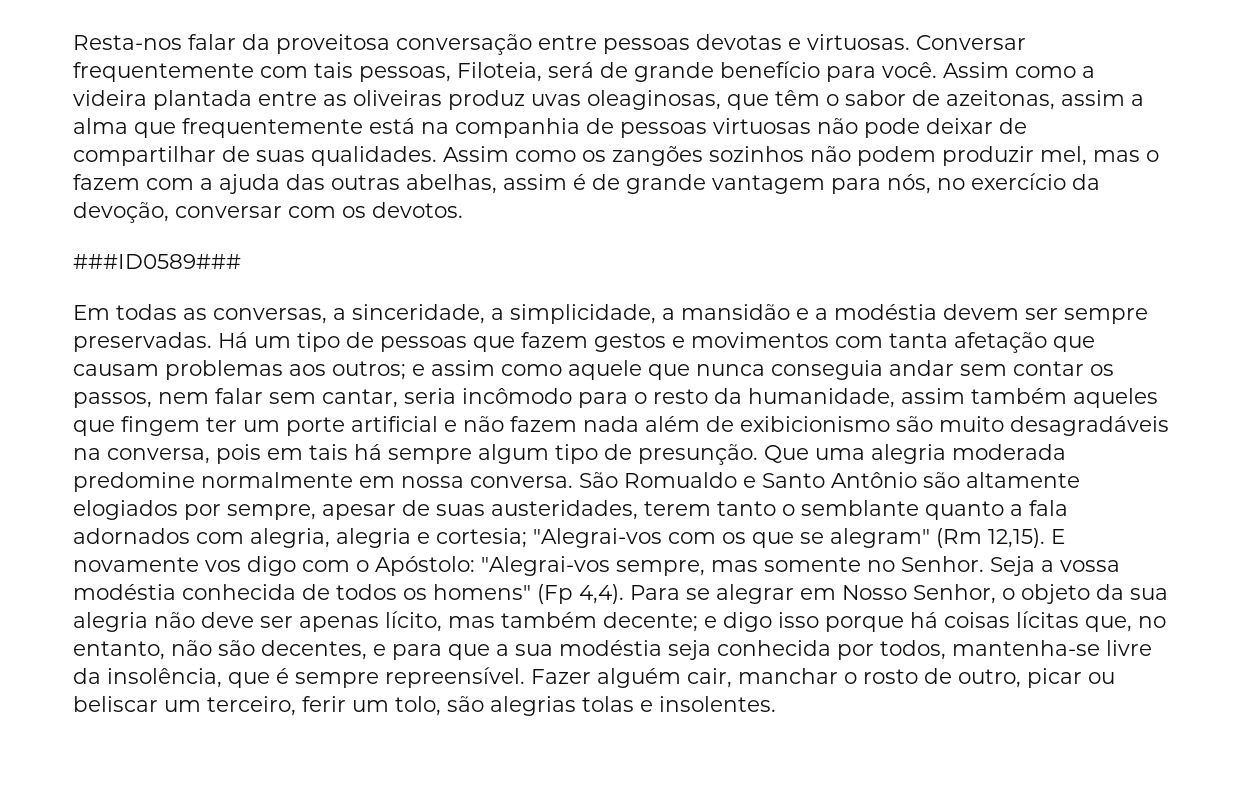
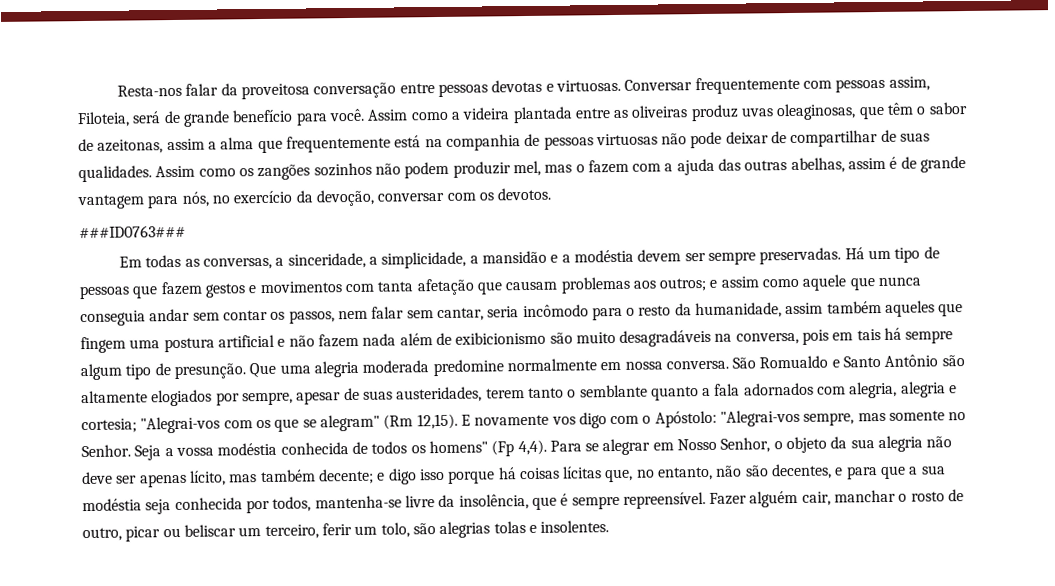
- Conversar frequentemente com tais pessoas, Filoteia, será de grande benefício para você.
+ Conversar frequentemente com pessoas assim, Filoteia, será de grande benefício para você.
- ###ID0589###
+ ###ID0763###
- e assim como aquele que nunca conseguia andar sem contar os passos, nem falar sem cantar, seria incômodo para o resto da humanidade, assim também aqueles que fingem ter um porte artificial e não fazem nada além de exibicionismo são muito desagradáveis na conversa, pois em tais há sempre algum tipo de presunção.
+ e assim como aquele que nunca conseguia andar sem contar os passos, nem falar sem cantar, seria incômodo para o resto da humanidade, assim também aqueles que fingem uma postura artificial e não fazem nada além de exibicionismo são muito desagradáveis na conversa, pois em tais há sempre algum tipo de presunção.

